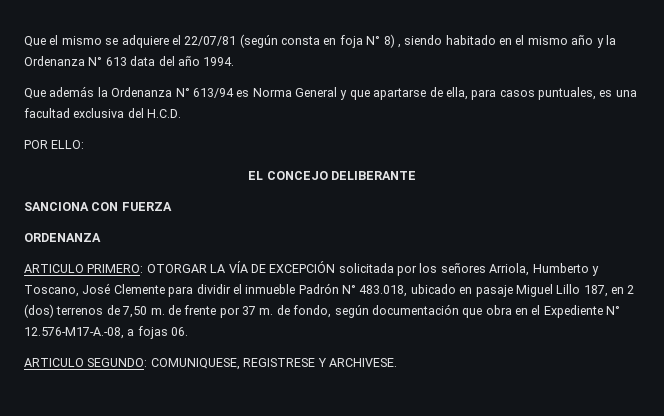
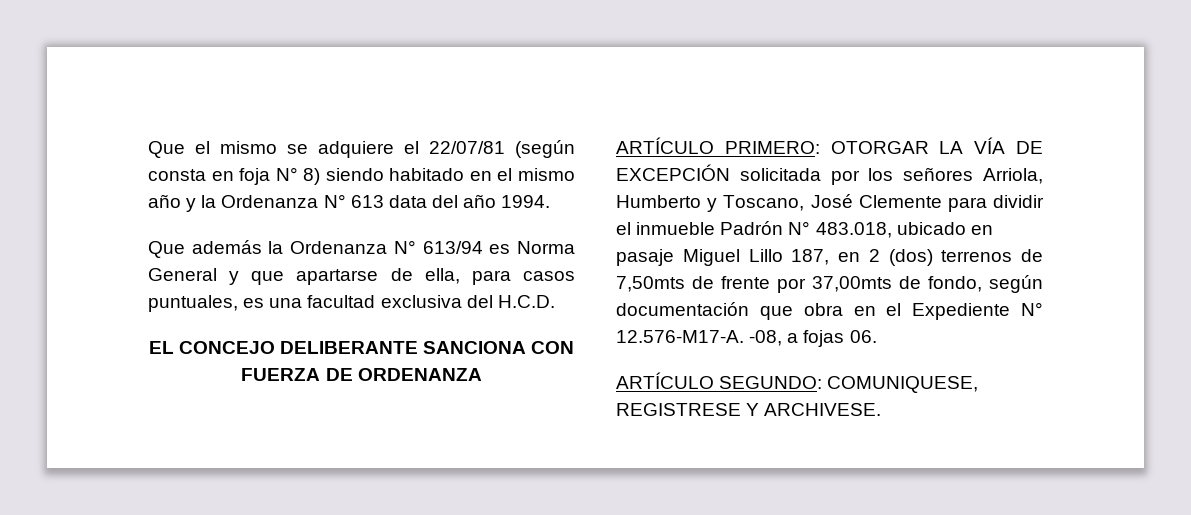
- Que el mismo se adquiere el 22/07/81 (según consta en foja N° 8) , siendo habitado en el mismo año y la Ordenanza N° 613 data del año 1994.
+ Que el mismo se adquiere el 22/07/81 (según consta en foja N° 8) siendo habitado en el mismo año y la Ordenanza N° 613 data del año 1994.
- POR ELLO:
- EL CONCEJO DELIBERANTE
- SANCIONA CON FUERZA
- ORDENANZA
+ EL CONCEJO DELIBERANTE SANCIONA CON FUERZA DE ORDENANZA
- ARTICULO PRIMERO: OTORGAR LA VÍA DE EXCEPCIÓN solicitada por los señores Arriola, Humberto y Toscano, José Clemente para dividir el inmueble Padrón N° 483.018, ubicado en pasaje Miguel Lillo 187, en 2 (dos) terrenos de 7,50 m. de frente por 37 m. de fondo, según documentación que obra en el Expediente N° 12.576-M17-A.-08, a fojas 06.
+ ARTÍCULO PRIMERO: OTORGAR LA VÍA DE EXCEPCIÓN solicitada por los señores Arriola, Humberto y Toscano, José Clemente para dividir el inmueble Padrón N° 483.018, ubicado en pasaje Miguel Lillo 187, en 2 (dos) terrenos de 7,50mts de frente por 37,00mts de fondo, según documentación que obra en el Expediente N° 12.576-M17-A. -08, a fojas 06.
- ARTICULO SEGUNDO: COMUNIQUESE, REGISTRESE Y ARCHIVESE.
+ ARTÍCULO SEGUNDO: COMUNIQUESE, REGISTRESE Y ARCHIVESE.

